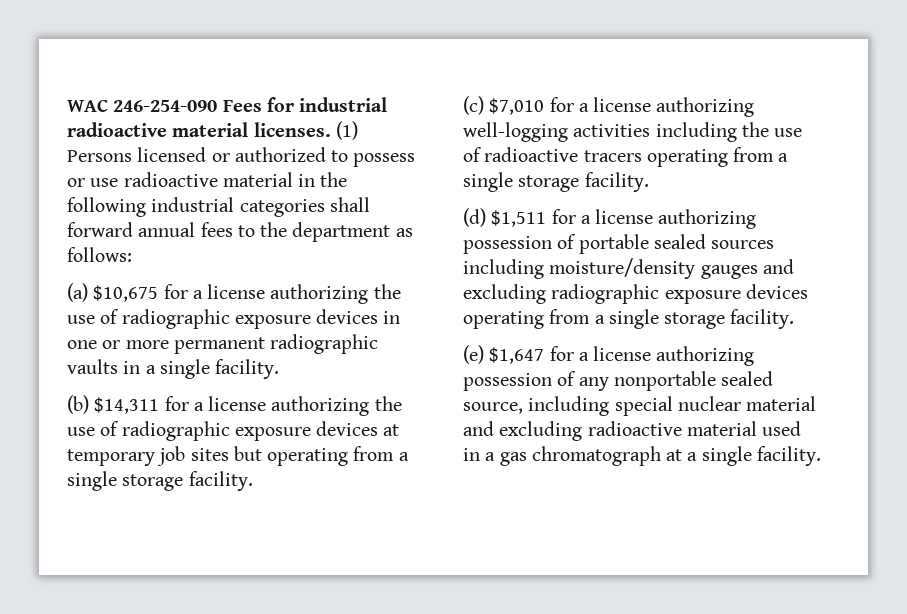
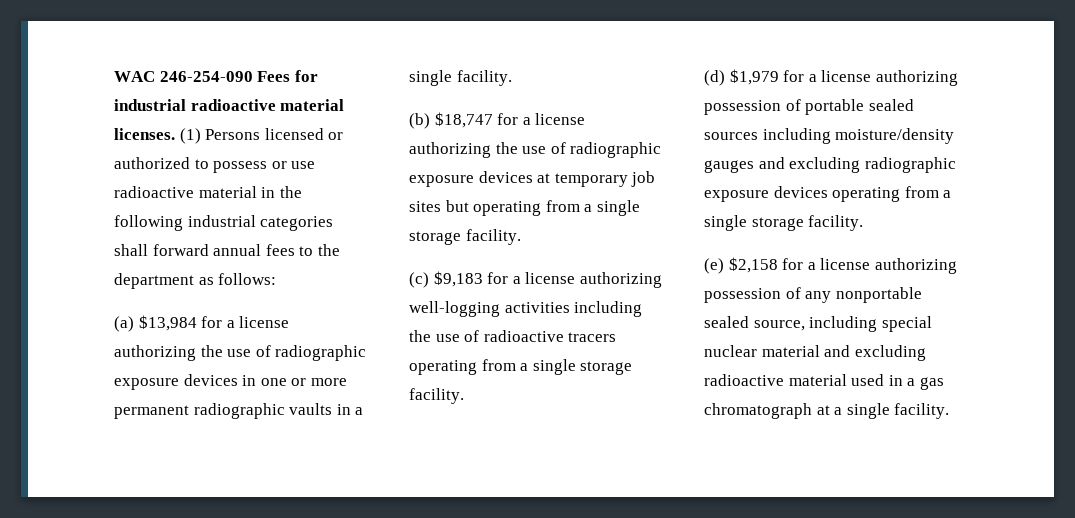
- (a) $10,675 for a license authorizing the use of radiographic exposure devices in one or more permanent radiographic vaults in a single facility.
+ (a) $13,984 for a license authorizing the use of radiographic exposure devices in one or more permanent radiographic vaults in a single facility.
- (b) $14,311 for a license authorizing the use of radiographic exposure devices at temporary job sites but operating from a single storage facility.
+ (b) $18,747 for a license authorizing the use of radiographic exposure devices at temporary job sites but operating from a single storage facility.
- (c) $7,010 for a license authorizing well-logging activities including the use of radioactive tracers operating from a single storage facility.
+ (c) $9,183 for a license authorizing well-logging activities including the use of radioactive tracers operating from a single storage facility.
- (d) $1,511 for a license authorizing possession of portable sealed sources including moisture/density gauges and excluding radiographic exposure devices operating from a single storage facility.
+ (d) $1,979 for a license authorizing possession of portable sealed sources including moisture/density gauges and excluding radiographic exposure devices operating from a single storage facility.
- (e) $1,647 for a license authorizing possession of any nonportable sealed source, including special nuclear material and excluding radioactive material used in a gas chromatograph at a single facility.
+ (e) $2,158 for a license authorizing possession of any nonportable sealed source, including special nuclear material and excluding radioactive material used in a gas chromatograph at a single facility.

